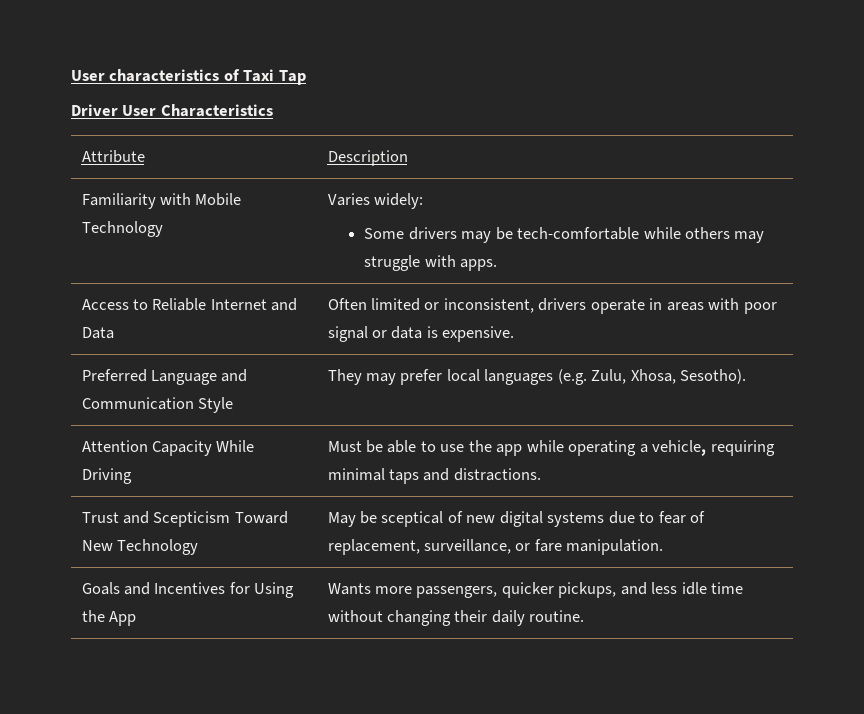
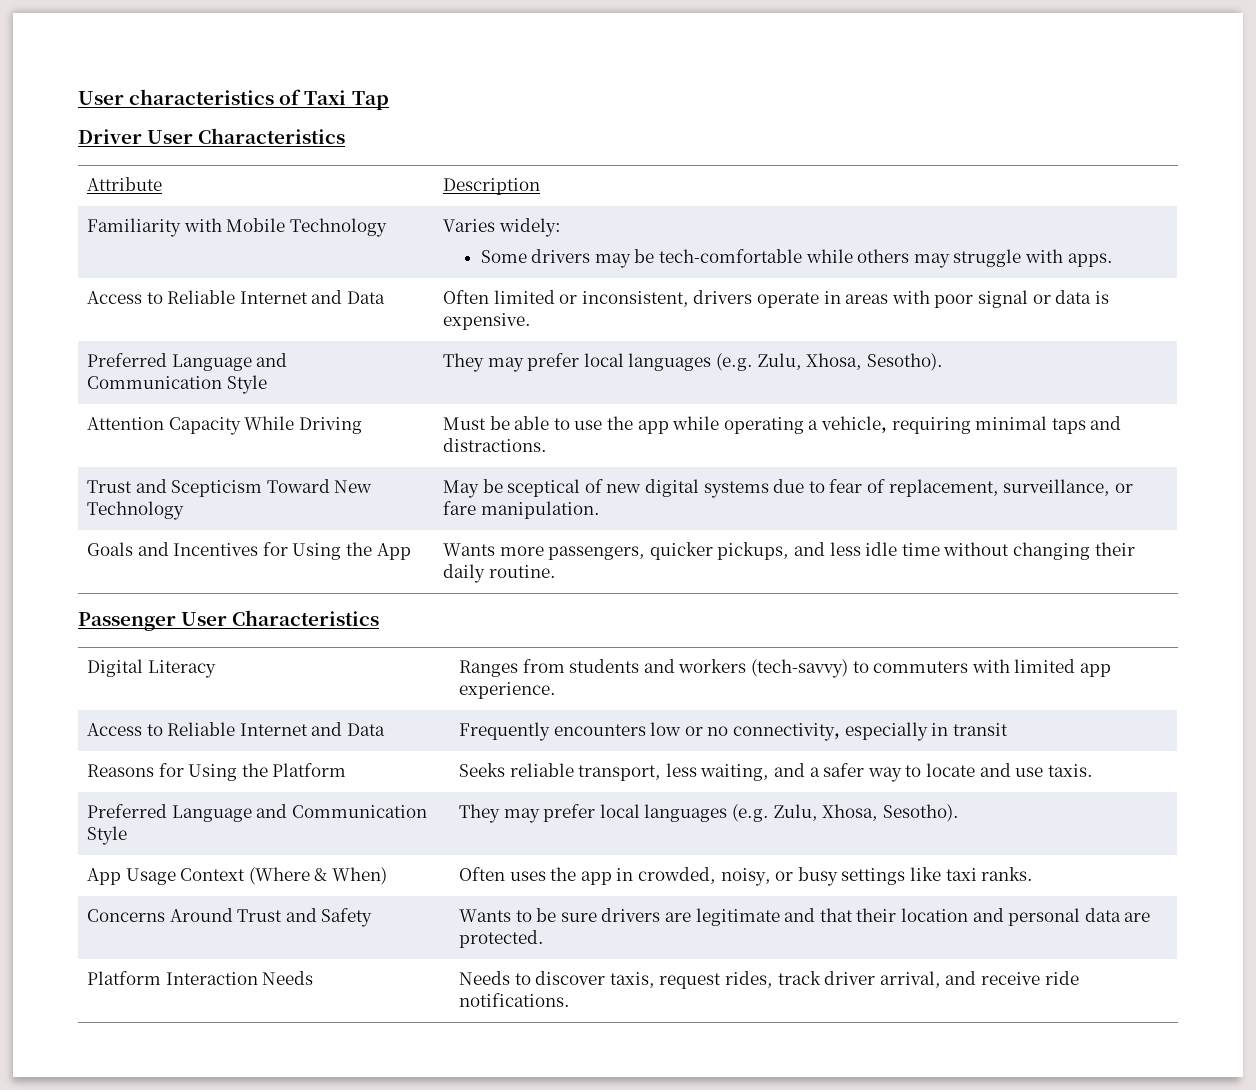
+ Passenger User Characteristics
+ Digital Literacy | Ranges from students and workers (tech-savvy) to commuters with limited app experience.
+ Access to Reliable Internet and Data | Frequently encounters low or no connectivity, especially in transit
+ Reasons for Using the Platform | Seeks reliable transport, less waiting, and a safer way to locate and use taxis.
+ Preferred Language and Communication Style | They may prefer local languages (e.g. Zulu, Xhosa, Sesotho).
+ App Usage Context (Where & When) | Often uses the app in crowded, noisy, or busy settings like taxi ranks.
+ Concerns Around Trust and Safety | Wants to be sure drivers are legitimate and that their location and personal data are protected.
+ Platform Interaction Needs | Needs to discover taxis, request rides, track driver arrival, and receive ride notifications.

